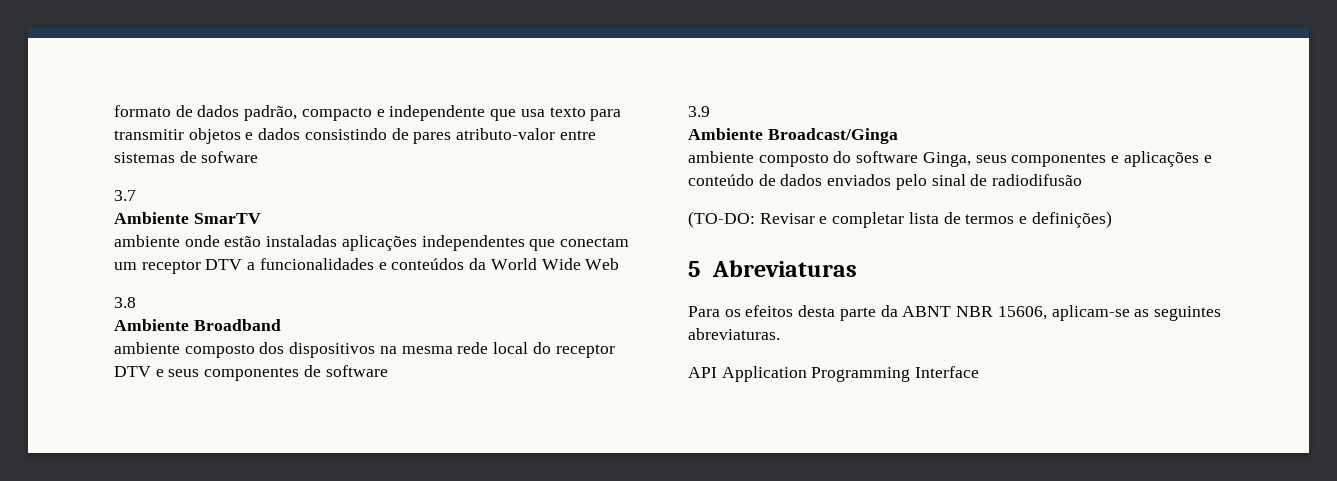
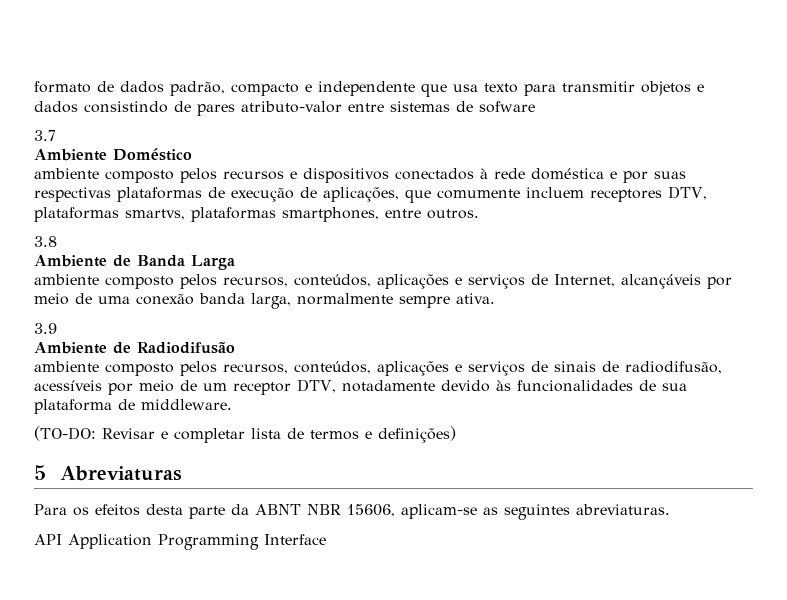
- Ambiente SmarTV
- ambiente onde estão instaladas aplicações independentes que conectam um receptor DTV a funcionalidades e conteúdos da World Wide Web
+ Ambiente Doméstico
+ ambiente composto pelos recursos e dispositivos conectados à rede doméstica e por suas respectivas plataformas de execução de aplicações, que comumente incluem receptores DTV, plataformas smartvs, plataformas smartphones, entre outros.
- Ambiente Broadband
- ambiente composto dos dispositivos na mesma rede local do receptor DTV e seus componentes de software
+ Ambiente de Banda Larga
+ ambiente composto pelos recursos, conteúdos, aplicações e serviços de Internet, alcançáveis por meio de uma conexão banda larga, normalmente sempre ativa.
- Ambiente Broadcast/Ginga
- ambiente composto do software Ginga, seus componentes e aplicações e conteúdo de dados enviados pelo sinal de radiodifusão
+ Ambiente de Radiodifusão
+ ambiente composto pelos recursos, conteúdos, aplicações e serviços de sinais de radiodifusão, acessíveis por meio de um receptor DTV, notadamente devido às funcionalidades de sua plataforma de middleware.

